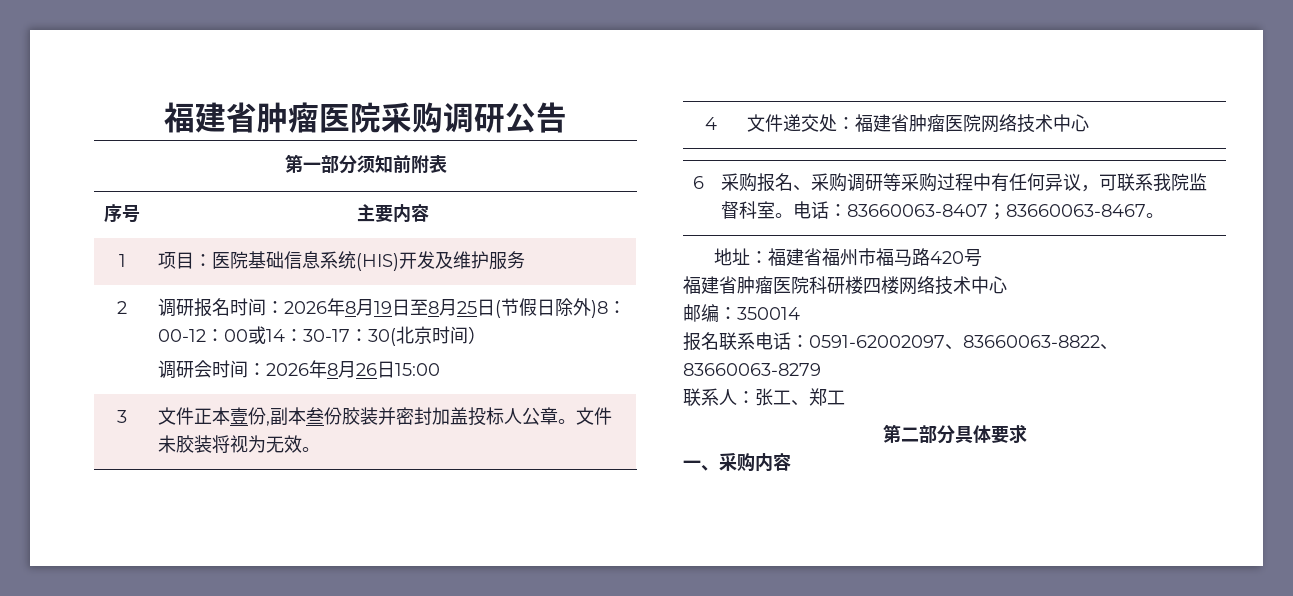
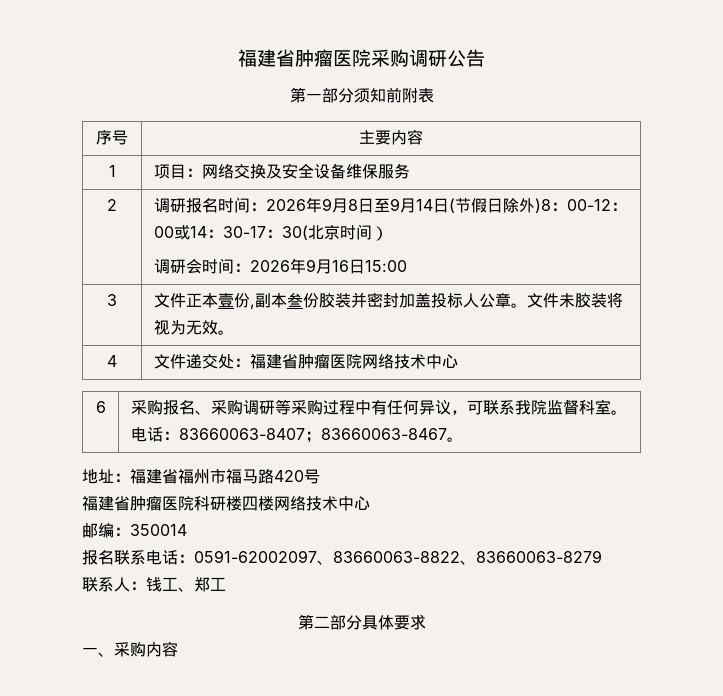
- 1 | 项目：医院基础信息系统(HIS)开发及维护服务
+ 1 | 项目：网络交换及安全设备维保服务
- 2 | 调研报名时间：2026年8月19日至8月25日(节假日除外)8：00-12：00或14：30-17：30(北京时间）
- 调研会时间：2026年8月26日15:00
+ 2 | 调研报名时间：2026年9月8日至9月14日(节假日除外)8：00-12：00或14：30-17：30(北京时间）
+ 调研会时间：2026年9月16日15:00
- 联系人：张工、郑工
+ 联系人：钱工、郑工

